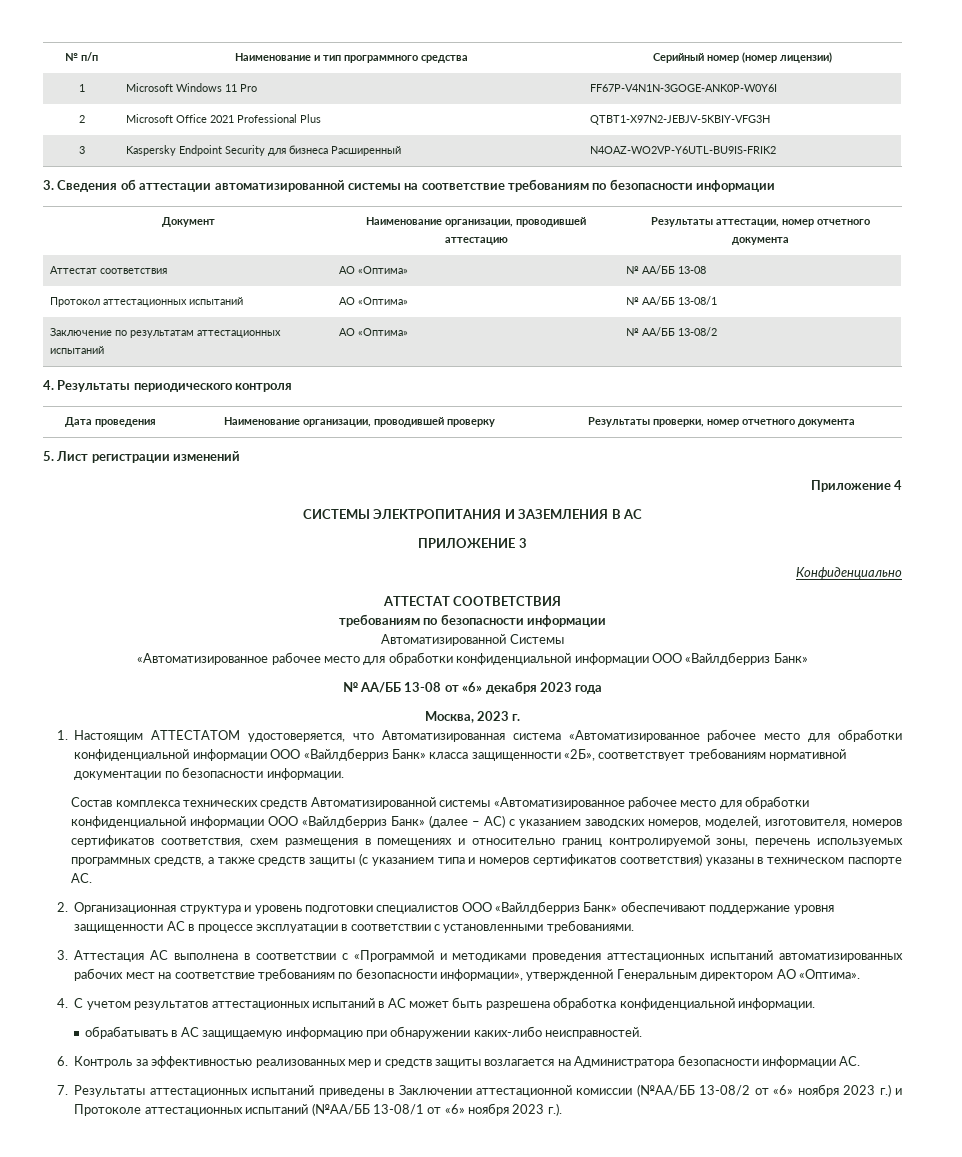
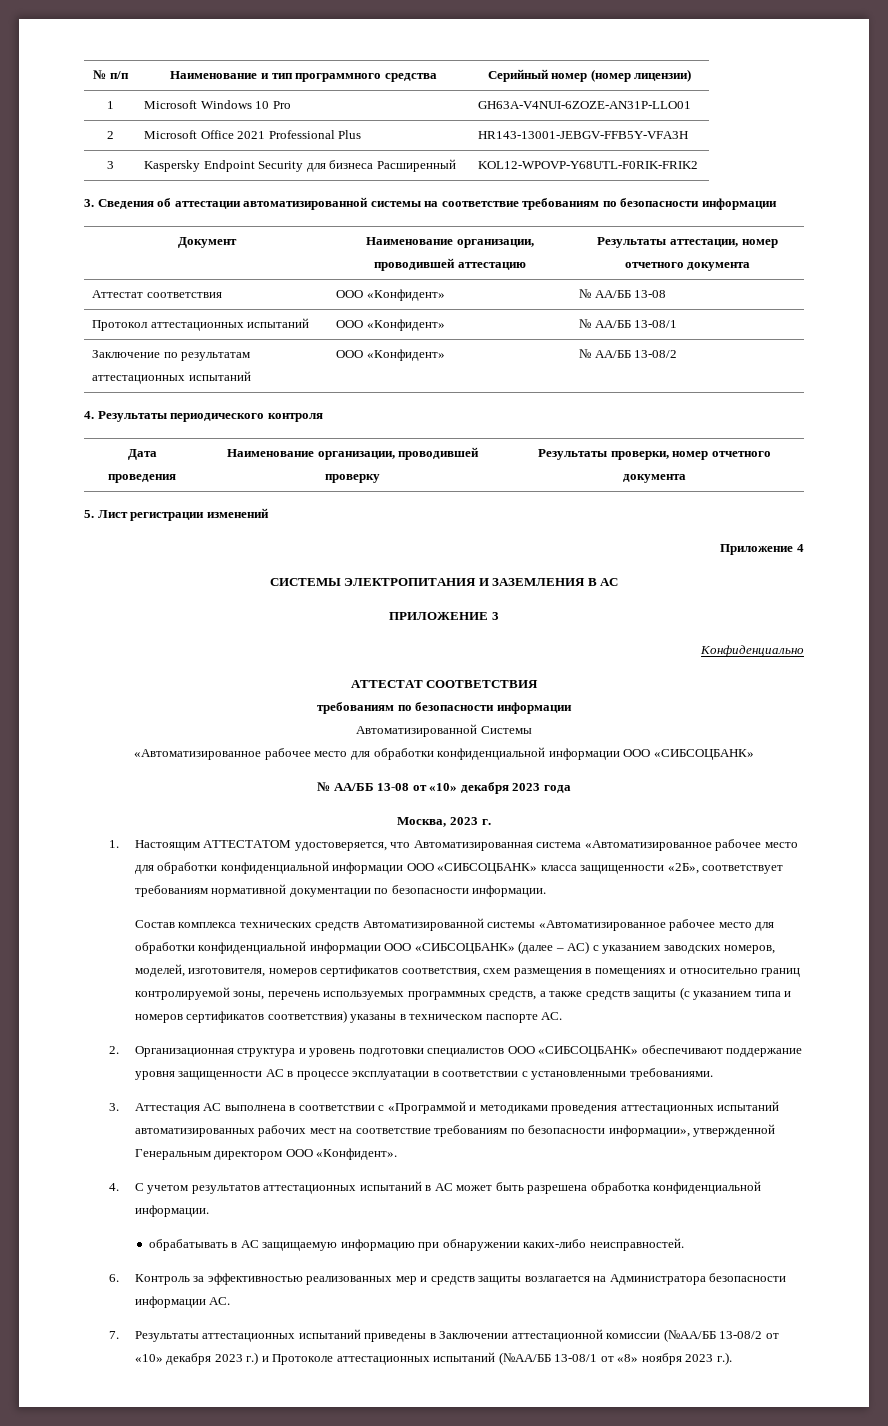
- 1 | Microsoft Windows 11 Pro | FF67P-V4N1N-3GOGE-ANK0P-W0Y6I
+ 1 | Microsoft Windows 10 Pro | GH63A-V4NUI-6ZOZE-AN31P-LLO01
- 2 | Microsoft Office 2021 Professional Plus | QTBT1-X97N2-JEBJV-5KBIY-VFG3H
+ 2 | Microsoft Office 2021 Professional Plus | HR143-13001-JEBGV-FFB5Y-VFA3H
- 3 | Kaspersky Endpoint Security для бизнеса Расширенный | N4OAZ-WO2VP-Y6UTL-BU9IS-FRIK2
+ 3 | Kaspersky Endpoint Security для бизнеса Расширенный | KOL12-WPOVP-Y68UTL-F0RIK-FRIK2
- Аттестат соответствия | АО «Оптима» | № АА/ББ 13-08
+ Аттестат соответствия | ООО «Конфидент» | № АА/ББ 13-08
- Протокол аттестационных испытаний | АО «Оптима» | № АА/ББ 13-08/1
+ Протокол аттестационных испытаний | ООО «Конфидент» | № АА/ББ 13-08/1
- Заключение по результатам аттестационных испытаний | АО «Оптима» | № АА/ББ 13-08/2
+ Заключение по результатам аттестационных испытаний | ООО «Конфидент» | № АА/ББ 13-08/2
  Автоматизированной Системы
- «Автоматизированное рабочее место для обработки конфиденциальной информации ООО «Вайлдберриз Банк»
+ «Автоматизированное рабочее место для обработки конфиденциальной информации ООО «СИБСОЦБАНК»
- № АА/ББ 13-08 от «6» декабря 2023 года
+ № АА/ББ 13-08 от «10» декабря 2023 года
- 1. Настоящим АТТЕСТАТОМ удостоверяется, что Автоматизированная система «Автоматизированное рабочее место для обработки конфиденциальной информации ООО «Вайлдберриз Банк» класса защищенности «2Б», соответствует требованиям нормативной документации по безопасности информации.
+ 1. Настоящим АТТЕСТАТОМ удостоверяется, что Автоматизированная система «Автоматизированное рабочее место для обработки конфиденциальной информации ООО «СИБСОЦБАНК» класса защищенности «2Б», соответствует требованиям нормативной документации по безопасности информации.
- Состав комплекса технических средств Автоматизированной системы «Автоматизированное рабочее место для обработки конфиденциальной информации ООО «Вайлдберриз Банк» (далее – АС) с указанием заводских номеров, моделей, изготовителя, номеров сертификатов соответствия, схем размещения в помещениях и относительно границ контролируемой зоны, перечень используемых программных средств, а также средств защиты (с указанием типа и номеров сертификатов соответствия) указаны в техническом паспорте АС.
+ Состав комплекса технических средств Автоматизированной системы «Автоматизированное рабочее место для обработки конфиденциальной информации ООО «СИБСОЦБАНК» (далее – АС) с указанием заводских номеров, моделей, изготовителя, номеров сертификатов соответствия, схем размещения в помещениях и относительно границ контролируемой зоны, перечень используемых программных средств, а также средств защиты (с указанием типа и номеров сертификатов соответствия) указаны в техническом паспорте АС.
- 2. Организационная структура и уровень подготовки специалистов ООО «Вайлдберриз Банк» обеспечивают поддержание уровня защищенности АС в процессе эксплуатации в соответствии с установленными требованиями.
+ 2. Организационная структура и уровень подготовки специалистов ООО «СИБСОЦБАНК» обеспечивают поддержание уровня защищенности АС в процессе эксплуатации в соответствии с установленными требованиями.
- 3. Аттестация АС выполнена в соответствии с «Программой и методиками проведения аттестационных испытаний автоматизированных рабочих мест на соответствие требованиям по безопасности информации», утвержденной Генеральным директором АО «Оптима».
+ 3. Аттестация АС выполнена в соответствии с «Программой и методиками проведения аттестационных испытаний автоматизированных рабочих мест на соответствие требованиям по безопасности информации», утвержденной Генеральным директором ООО «Конфидент».
- 7. Результаты аттестационных испытаний приведены в Заключении аттестационной комиссии (№АА/ББ 13-08/2 от «6» ноября 2023 г.) и Протоколе аттестационных испытаний (№АА/ББ 13-08/1 от «6» ноября 2023 г.).
+ 7. Результаты аттестационных испытаний приведены в Заключении аттестационной комиссии (№АА/ББ 13-08/2 от «10» декабря 2023 г.) и Протоколе аттестационных испытаний (№АА/ББ 13-08/1 от «8» ноября 2023 г.).

